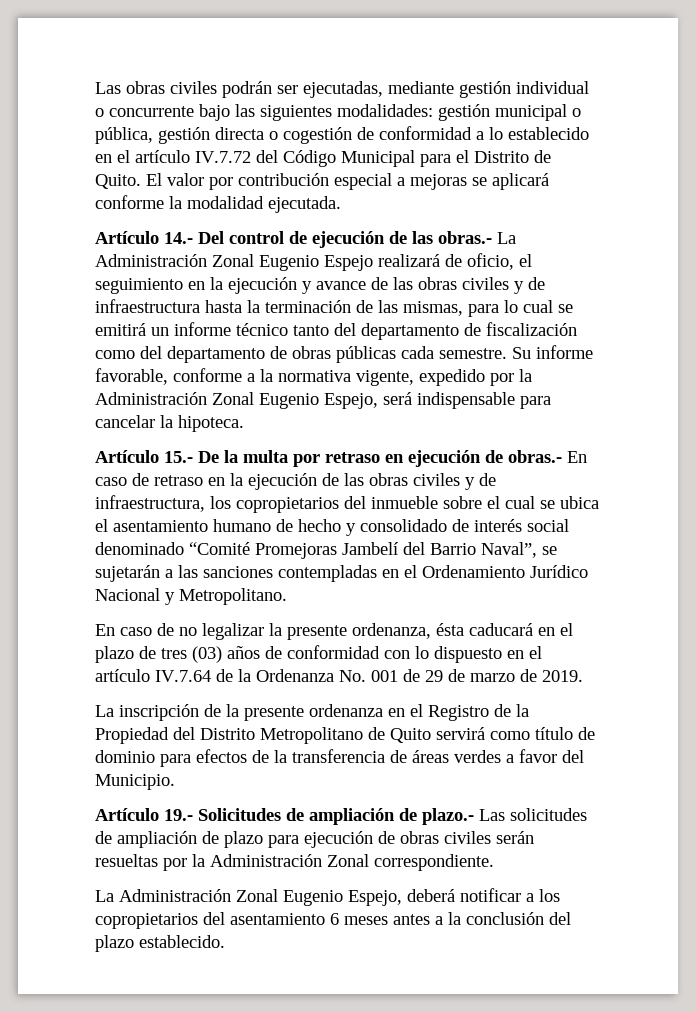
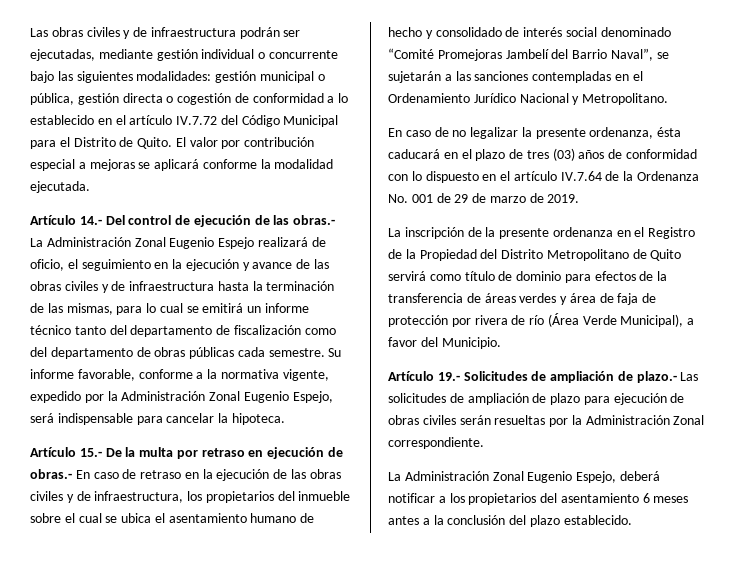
- Las obras civiles podrán ser ejecutadas, mediante gestión individual o concurrente bajo las siguientes modalidades: gestión municipal o pública, gestión directa o cogestión de conformidad a lo establecido en el artículo IV.7.72 del Código Municipal para el Distrito de Quito.
+ Las obras civiles y de infraestructura podrán ser ejecutadas, mediante gestión individual o concurrente bajo las siguientes modalidades: gestión municipal o pública, gestión directa o cogestión de conformidad a lo establecido en el artículo IV.7.72 del Código Municipal para el Distrito de Quito.
- Artículo 15.- De la multa por retraso en ejecución de obras.- En caso de retraso en la ejecución de las obras civiles y de infraestructura, los copropietarios del inmueble sobre el cual se ubica el asentamiento humano de hecho y consolidado de interés social denominado “Comité Promejoras Jambelí del Barrio Naval”, se sujetarán a las sanciones contempladas en el Ordenamiento Jurídico Nacional y Metropolitano.
+ Artículo 15.- De la multa por retraso en ejecución de obras.- En caso de retraso en la ejecución de las obras civiles y de infraestructura, los propietarios del inmueble sobre el cual se ubica el asentamiento humano de hecho y consolidado de interés social denominado “Comité Promejoras Jambelí del Barrio Naval”, se sujetarán a las sanciones contempladas en el Ordenamiento Jurídico Nacional y Metropolitano.
- La inscripción de la presente ordenanza en el Registro de la Propiedad del Distrito Metropolitano de Quito servirá como título de dominio para efectos de la transferencia de áreas verdes a favor del Municipio.
+ La inscripción de la presente ordenanza en el Registro de la Propiedad del Distrito Metropolitano de Quito servirá como título de dominio para efectos de la transferencia de áreas verdes y área de faja de protección por rivera de río (Área Verde Municipal), a favor del Municipio.
- La Administración Zonal Eugenio Espejo, deberá notificar a los copropietarios del asentamiento 6 meses antes a la conclusión del plazo establecido.
+ La Administración Zonal Eugenio Espejo, deberá notificar a los propietarios del asentamiento 6 meses antes a la conclusión del plazo establecido.

